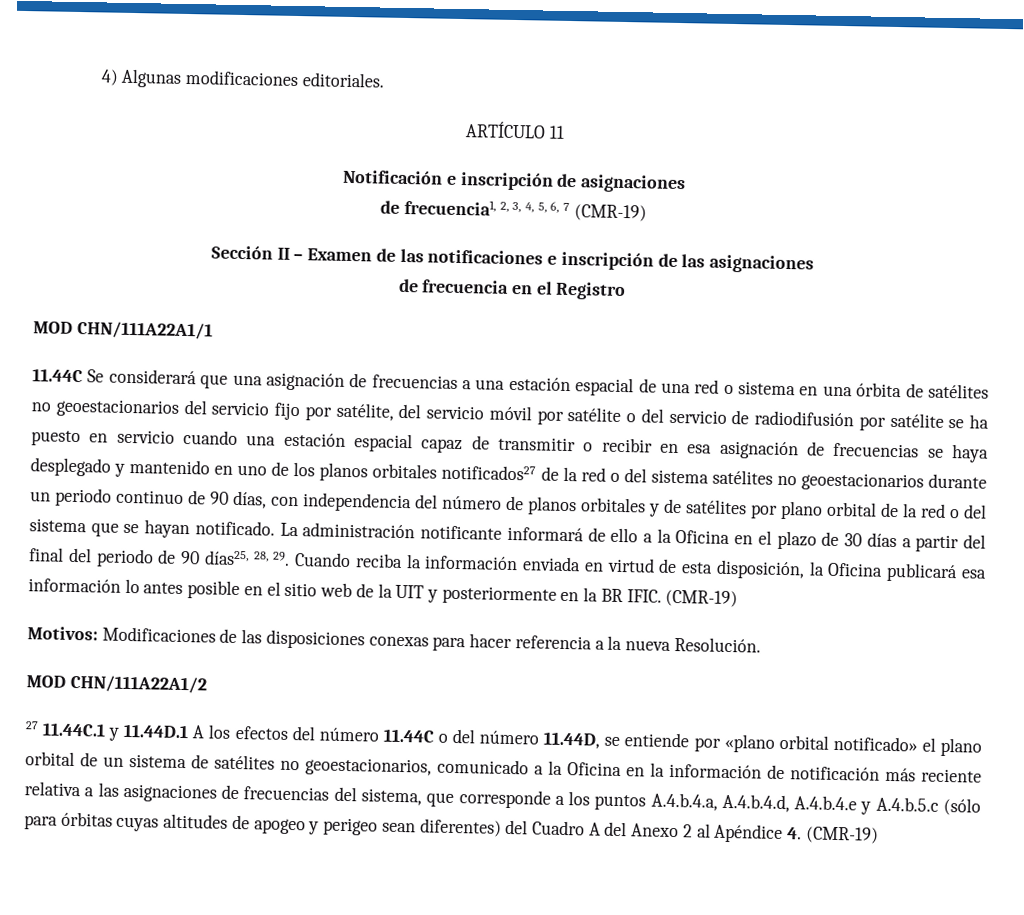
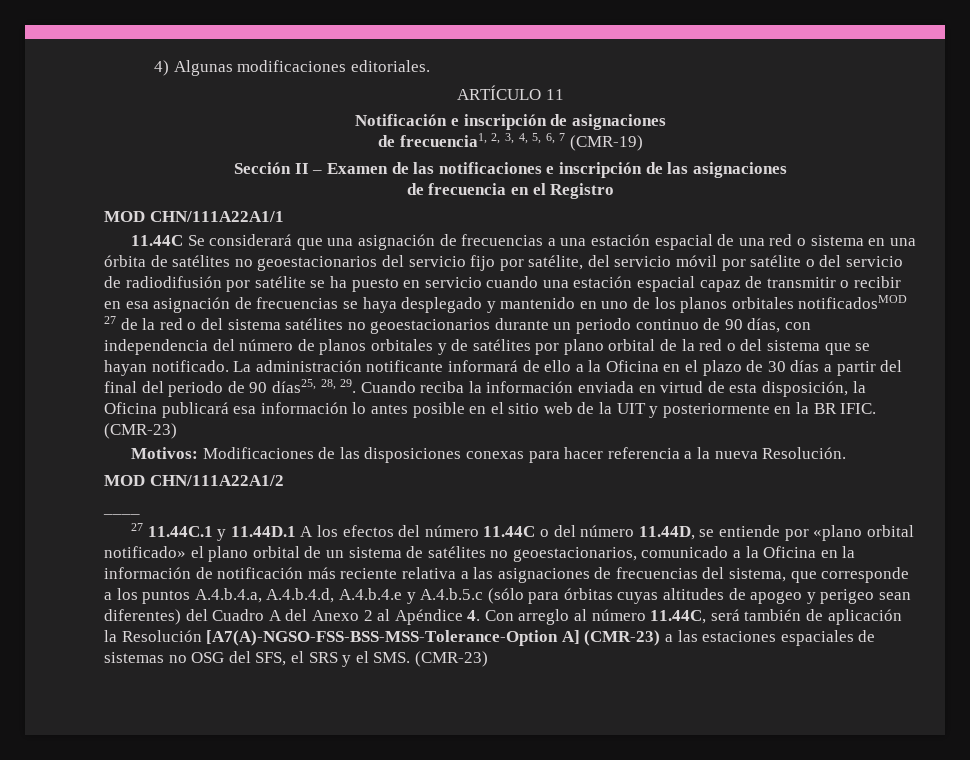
- 11.44C Se considerará que una asignación de frecuencias a una estación espacial de una red o sistema en una órbita de satélites no geoestacionarios del servicio fijo por satélite, del servicio móvil por satélite o del servicio de radiodifusión por satélite se ha puesto en servicio cuando una estación espacial capaz de transmitir o recibir en esa asignación de frecuencias se haya desplegado y mantenido en uno de los planos orbitales notificados27 de la red o del sistema satélites no geoestacionarios durante un periodo continuo de 90 días, con independencia del número de planos orbitales y de satélites por plano orbital de la red o del sistema que se hayan notificado.
+ 11.44C Se considerará que una asignación de frecuencias a una estación espacial de una red o sistema en una órbita de satélites no geoestacionarios del servicio fijo por satélite, del servicio móvil por satélite o del servicio de radiodifusión por satélite se ha puesto en servicio cuando una estación espacial capaz de transmitir o recibir en esa asignación de frecuencias se haya desplegado y mantenido en uno de los planos orbitales notificadosMOD 27 de la red o del sistema satélites no geoestacionarios durante un periodo continuo de 90 días, con independencia del número de planos orbitales y de satélites por plano orbital de la red o del sistema que se hayan notificado.
- La administración notificante informará de ello a la Oficina en el plazo de 30 días a partir del final del periodo de 90 días25, 28, 29. Cuando reciba la información enviada en virtud de esta disposición, la Oficina publicará esa información lo antes posible en el sitio web de la UIT y posteriormente en la BR IFIC. (CMR-19)
+ La administración notificante informará de ello a la Oficina en el plazo de 30 días a partir del final del periodo de 90 días25, 28, 29. Cuando reciba la información enviada en virtud de esta disposición, la Oficina publicará esa información lo antes posible en el sitio web de la UIT y posteriormente en la BR IFIC. (CMR-23)
+ ____
- 27 11.44C.1 y 11.44D.1 A los efectos del número 11.44C o del número 11.44D, se entiende por «plano orbital notificado» el plano orbital de un sistema de satélites no geoestacionarios, comunicado a la Oficina en la información de notificación más reciente relativa a las asignaciones de frecuencias del sistema, que corresponde a los puntos A.4.b.4.a, A.4.b.4.d, A.4.b.4.e y A.4.b.5.c (sólo para órbitas cuyas altitudes de apogeo y perigeo sean diferentes) del Cuadro A del Anexo 2 al Apéndice 4. (CMR-19)
+ 27 11.44C.1 y 11.44D.1 A los efectos del número 11.44C o del número 11.44D, se entiende por «plano orbital notificado» el plano orbital de un sistema de satélites no geoestacionarios, comunicado a la Oficina en la información de notificación más reciente relativa a las asignaciones de frecuencias del sistema, que corresponde a los puntos A.4.b.4.a, A.4.b.4.d, A.4.b.4.e y A.4.b.5.c (sólo para órbitas cuyas altitudes de apogeo y perigeo sean diferentes) del Cuadro A del Anexo 2 al Apéndice 4. Con arreglo al número 11.44C, será también de aplicación la Resolución [A7(A)-NGSO-FSS-BSS-MSS-Tolerance-Option A] (CMR-23) a las estaciones espaciales de sistemas no OSG del SFS, el SRS y el SMS. (CMR-23)

